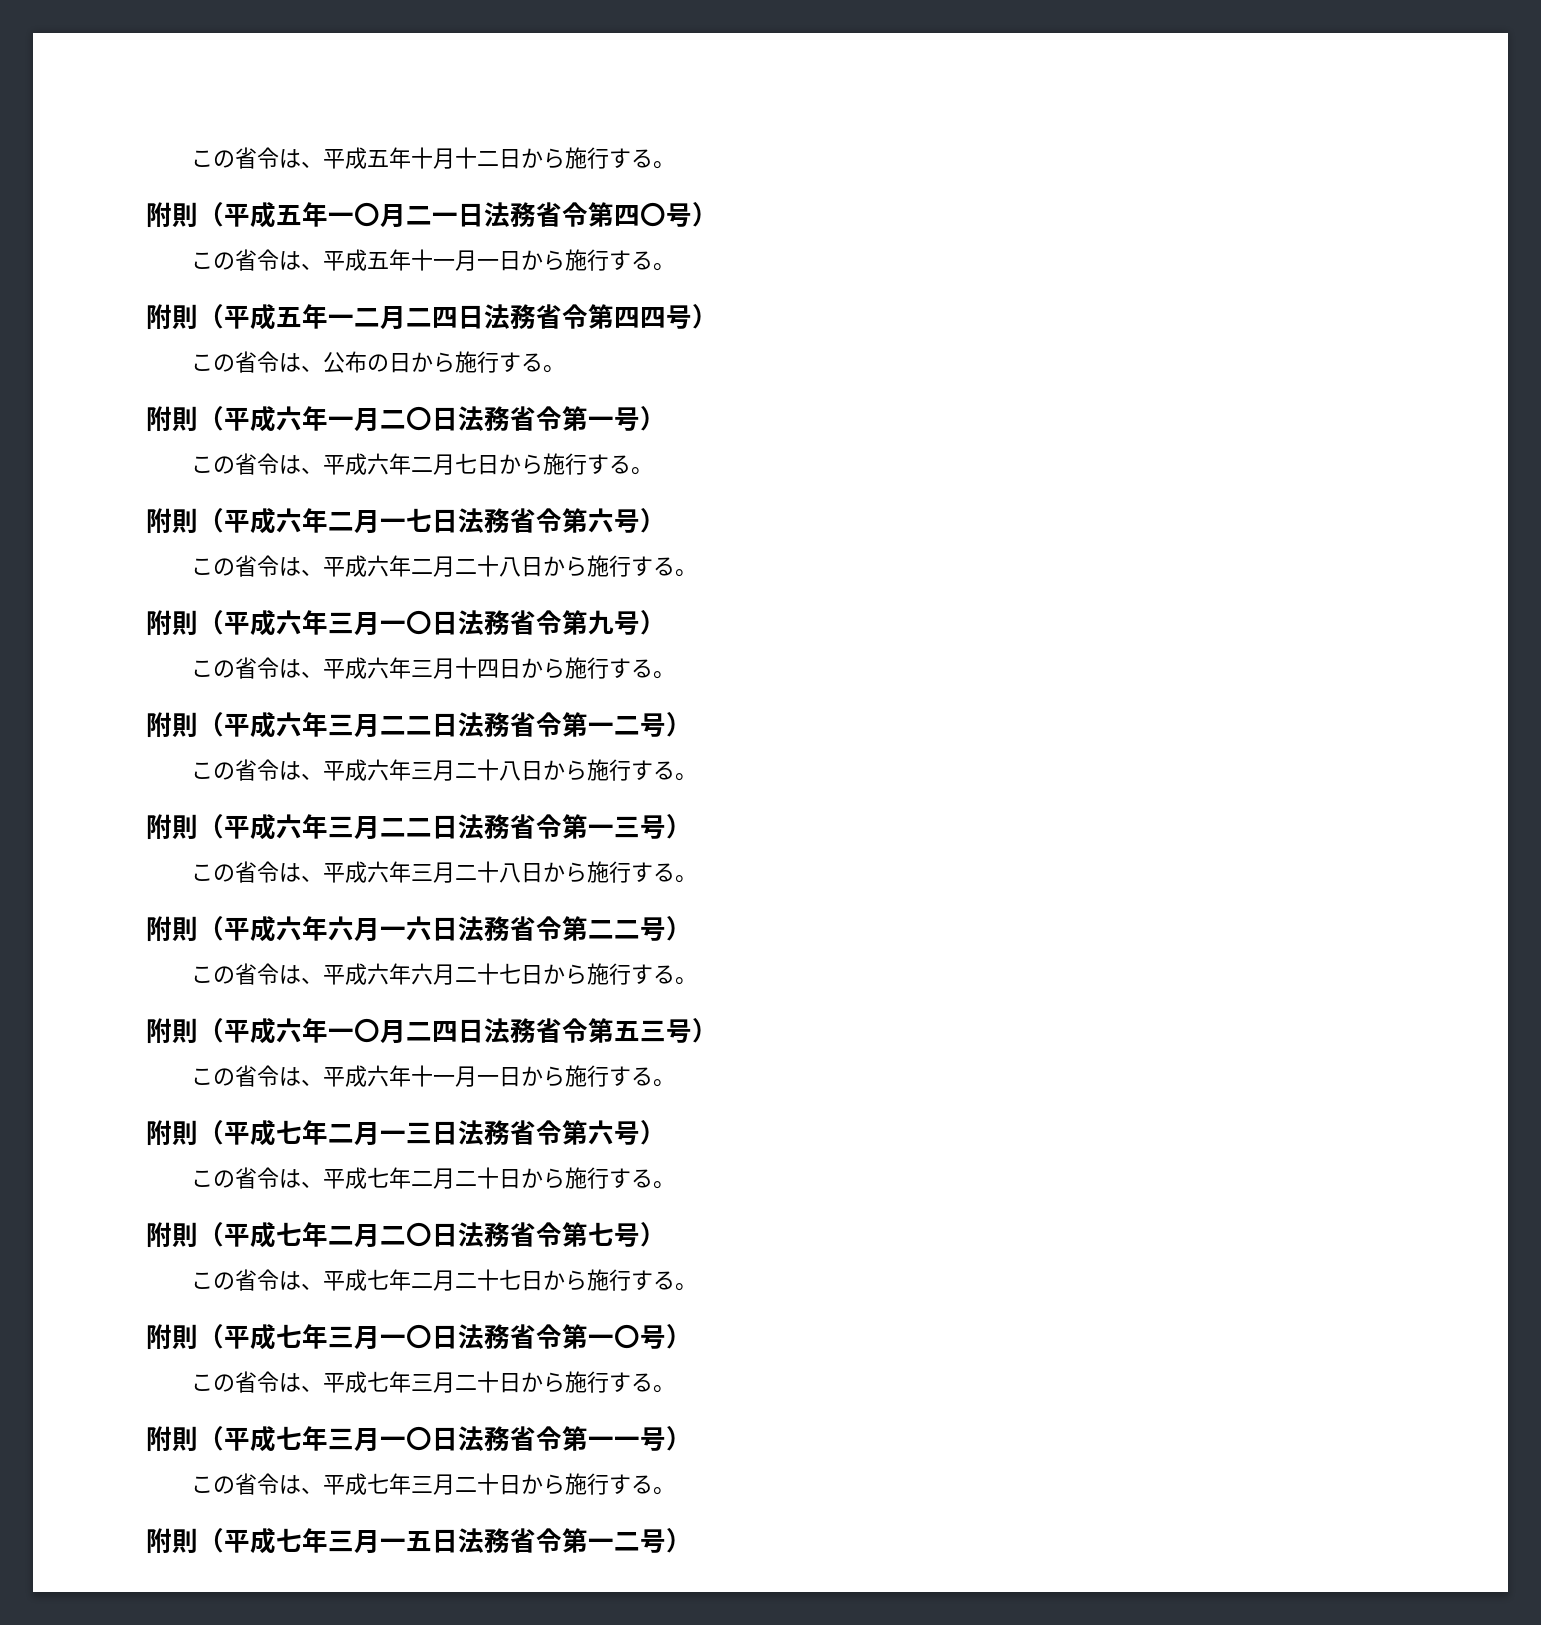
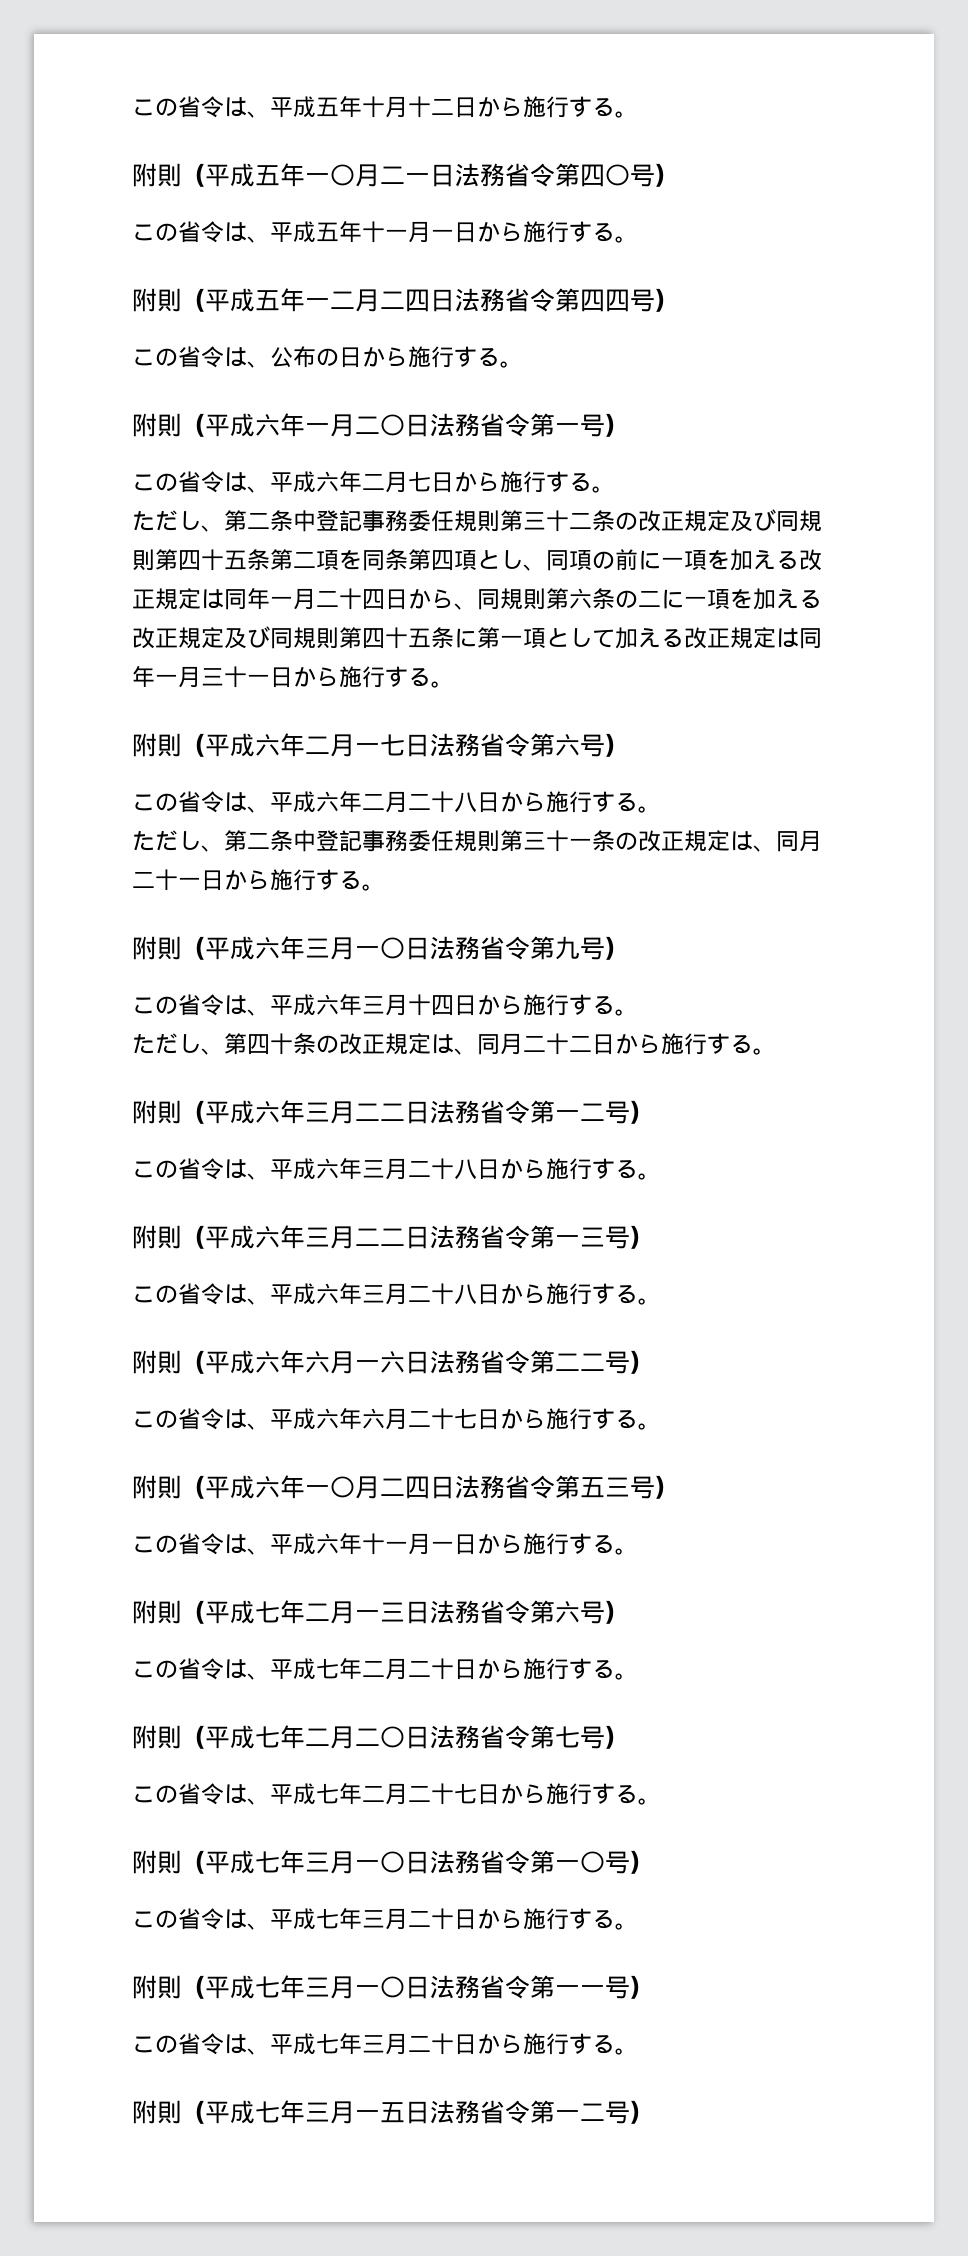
+ ただし、第二条中登記事務委任規則第三十二条の改正規定及び同規則第四十五条第二項を同条第四項とし、同項の前に一項を加える改正規定は同年一月二十四日から、同規則第六条の二に一項を加える改正規定及び同規則第四十五条に第一項として加える改正規定は同年一月三十一日から施行する。
+ ただし、第二条中登記事務委任規則第三十一条の改正規定は、同月二十一日から施行する。
+ ただし、第四十条の改正規定は、同月二十二日から施行する。

